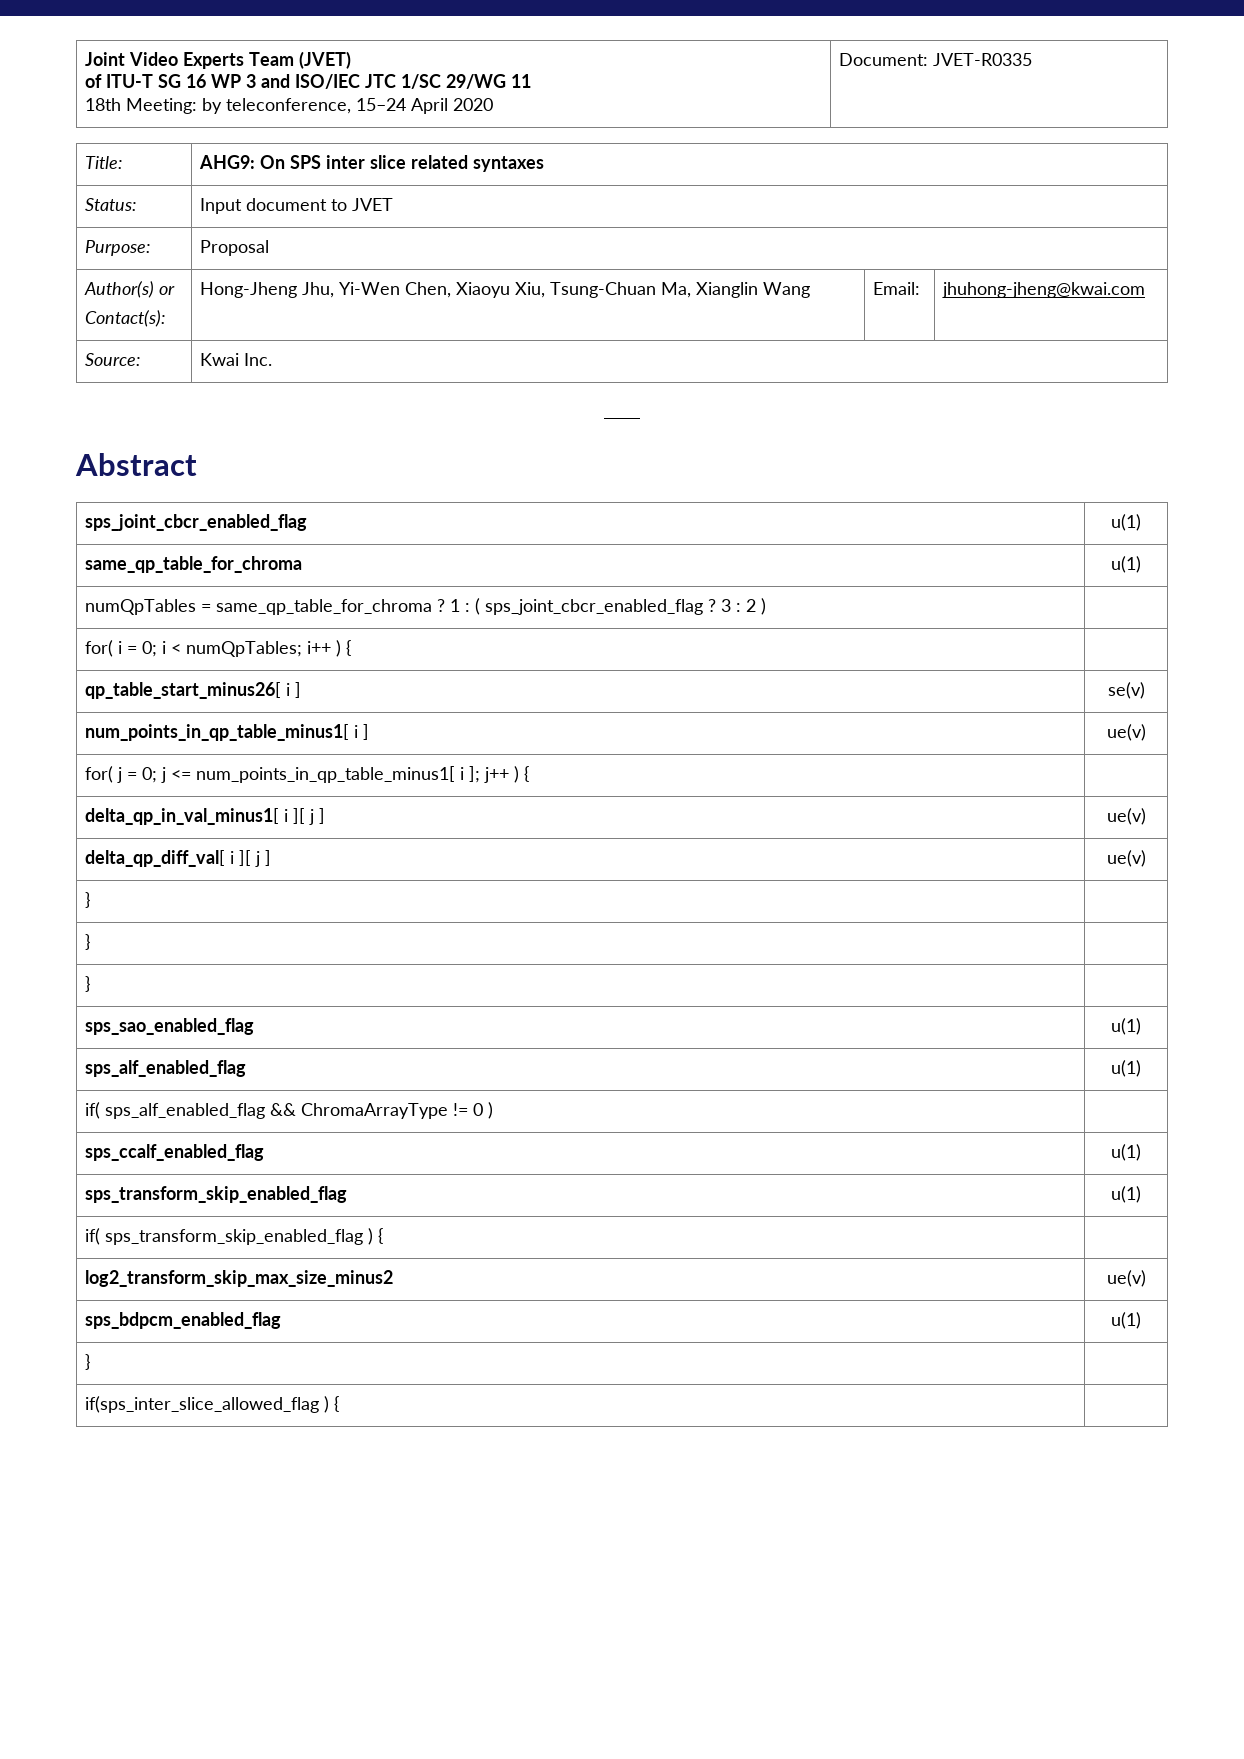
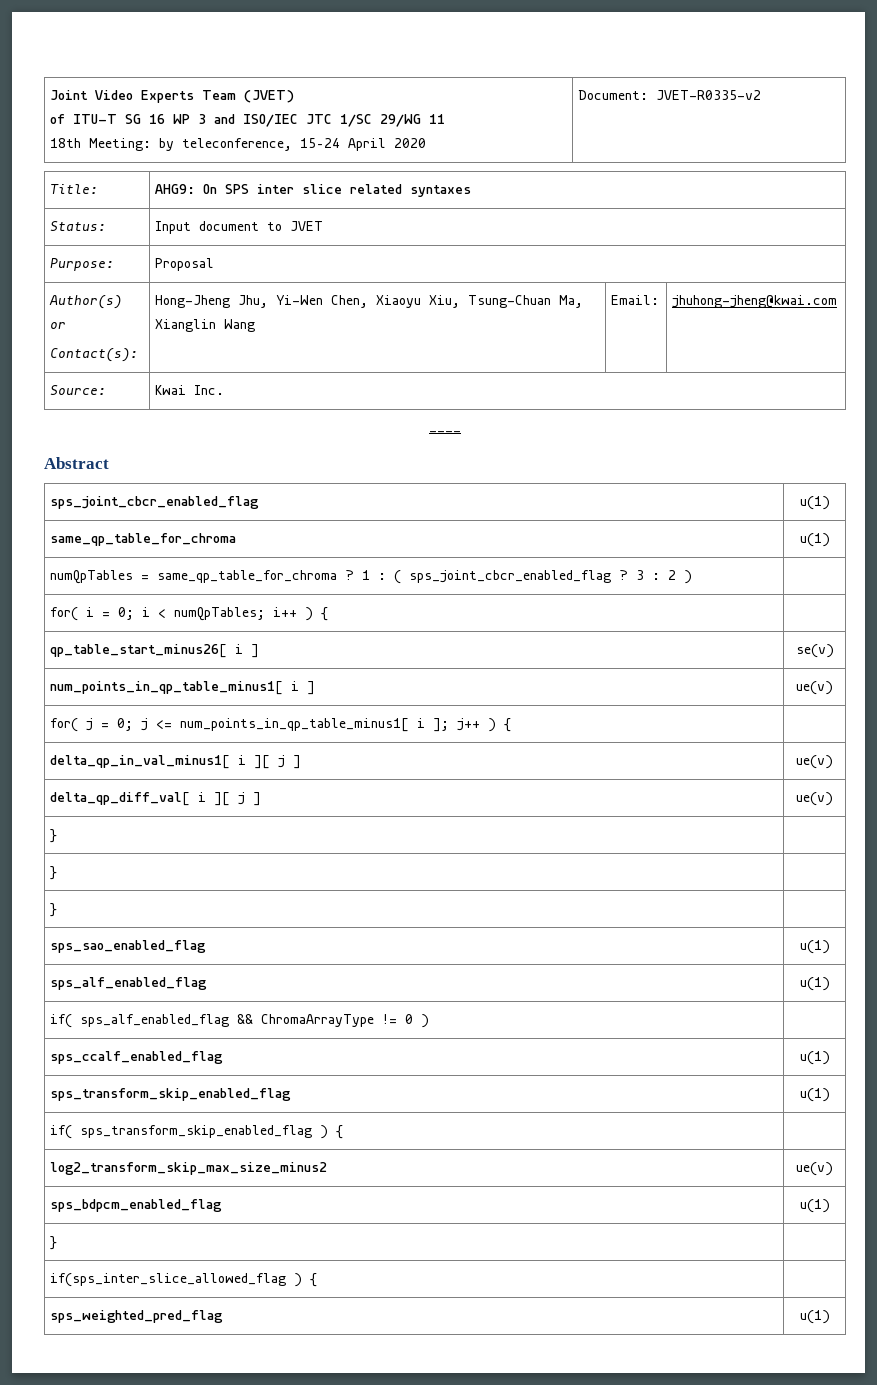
  Joint Video Experts Team (JVET)
  of ITU-T SG 16 WP 3 and ISO/IEC JTC 1/SC 29/WG 11
- 18th Meeting: by teleconference, 15–24 April 2020 | Document: JVET-R0335
+ 18th Meeting: by teleconference, 15–24 April 2020 | Document: JVET-R0335-v2
+ sps_weighted_pred_flag | u(1)

